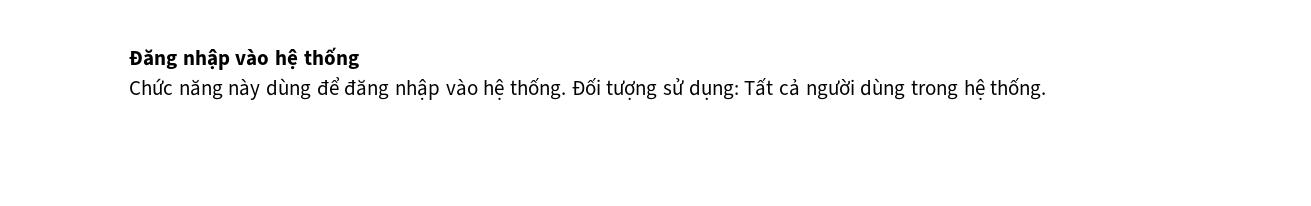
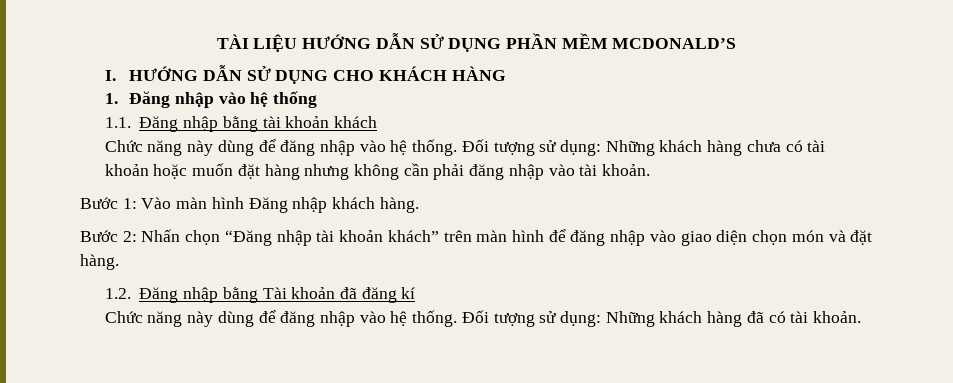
- Đăng nhập vào hệ thống
+ TÀI LIỆU HƯỚNG DẪN SỬ DỤNG PHẦN MỀM MCDONALD’S
+ I. HƯỚNG DẪN SỬ DỤNG CHO KHÁCH HÀNG
+ 1. Đăng nhập vào hệ thống
+ 1.1. Đăng nhập bằng tài khoản khách
- Đối tượng sử dụng: Tất cả người dùng trong hệ thống.
+ Đối tượng sử dụng: Những khách hàng chưa có tài khoản hoặc muốn đặt hàng nhưng không cần phải đăng nhập vào tài khoản.
+ Bước 1: Vào màn hình Đăng nhập khách hàng.
+ Bước 2: Nhấn chọn “Đăng nhập tài khoản khách” trên màn hình để đăng nhập vào giao diện chọn món và đặt hàng.
+ 1.2. Đăng nhập bằng Tài khoản đã đăng kí
+ Chức năng này dùng để đăng nhập vào hệ thống. Đối tượng sử dụng: Những khách hàng đã có tài khoản.

